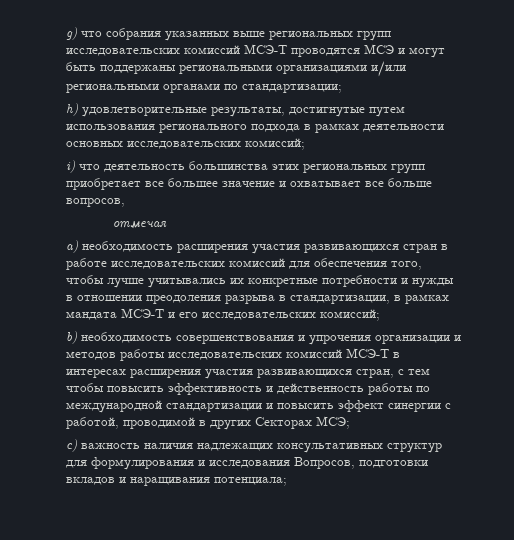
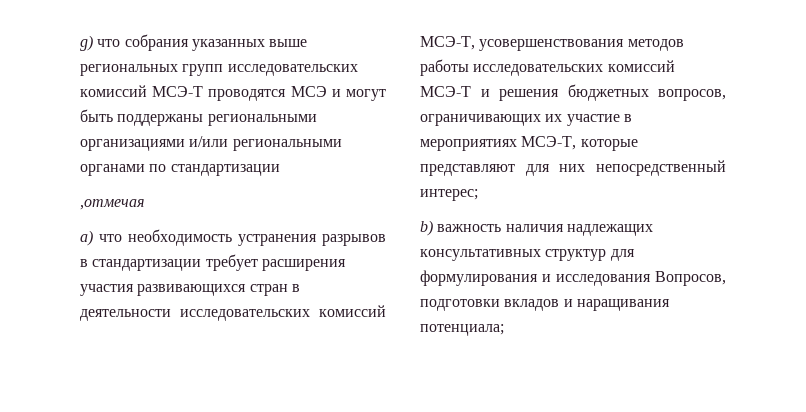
- g) что собрания указанных выше региональных групп исследовательских комиссий МСЭ-Т проводятся МСЭ и могут быть поддержаны региональными организациями и/или региональными органами по стандартизации;
- h) удовлетворительные результаты, достигнутые путем использования регионального подхода в рамках деятельности основных исследовательских комиссий;
- i) что деятельность большинства этих региональных групп приобретает все большее значение и охватывает все больше вопросов,
- отмечая
- a) необходимость расширения участия развивающихся стран в работе исследовательских комиссий для обеспечения того, чтобы лучше учитывались их конкретные потребности и нужды в отношении преодоления разрыва в стандартизации, в рамках мандата МСЭ-T и его исследовательских комиссий;
- b) необходимость совершенствования и упрочения организации и методов работы исследовательских комиссий МСЭ-Т в интересах расширения участия развивающихся стран, с тем чтобы повысить эффективность и действенность работы по международной стандартизации и повысить эффект синергии с работой, проводимой в других Секторах МСЭ;
- c) важность наличия надлежащих консультативных структур для формулирования и исследования Вопросов, подготовки вкладов и наращивания потенциала;
+ g) что собрания указанных выше региональных групп исследовательских комиссий МСЭ-Т проводятся МСЭ и могут быть поддержаны региональными организациями и/или региональными органами по стандартизации
+ ,отмечая
+ a) что необходимость устранения разрывов в стандартизации требует расширения участия развивающихся стран в деятельности исследовательских комиссий МСЭ-Т, усовершенствования методов работы исследовательских комиссий МСЭ-Т и решения бюджетных вопросов, ограничивающих их участие в мероприятиях МСЭ-Т, которые представляют для них непосредственный интерес;
+ b) важность наличия надлежащих консультативных структур для формулирования и исследования Вопросов, подготовки вкладов и наращивания потенциала;

